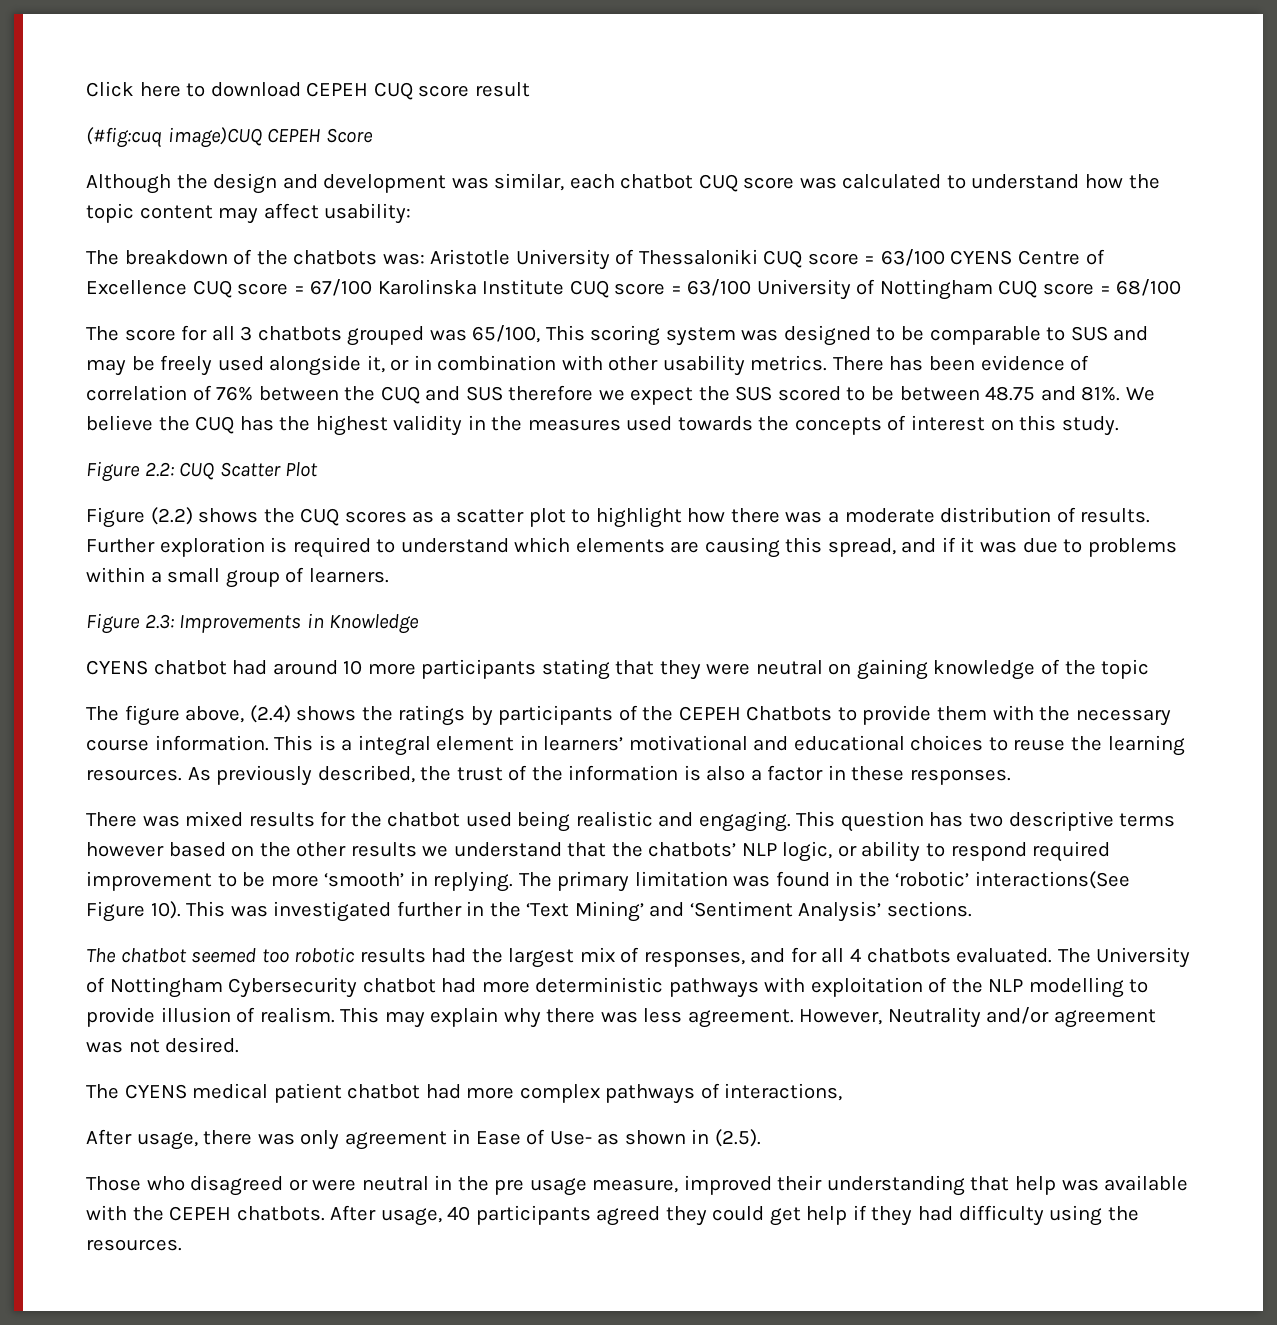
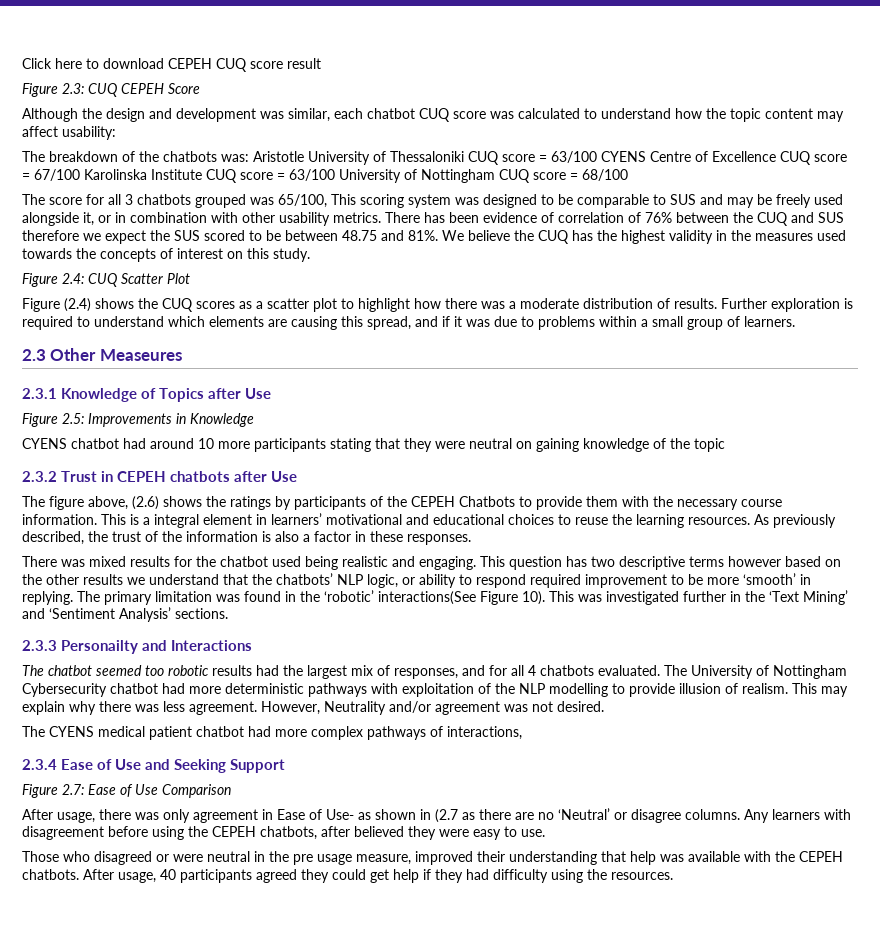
- (#fig:cuq image)CUQ CEPEH Score
+ Figure 2.3: CUQ CEPEH Score
- Figure 2.2: CUQ Scatter Plot
+ Figure 2.4: CUQ Scatter Plot
- Figure (2.2) shows the CUQ scores as a scatter plot to highlight how there was a moderate distribution of results.
+ Figure (2.4) shows the CUQ scores as a scatter plot to highlight how there was a moderate distribution of results.
- Figure 2.3: Improvements in Knowledge
+ 2.3 Other Measeures
+ 2.3.1 Knowledge of Topics after Use
+ Figure 2.5: Improvements in Knowledge
+ 2.3.2 Trust in CEPEH chatbots after Use
- The figure above, (2.4) shows the ratings by participants of the CEPEH Chatbots to provide them with the necessary course information.
+ The figure above, (2.6) shows the ratings by participants of the CEPEH Chatbots to provide them with the necessary course information.
+ 2.3.3 Personailty and Interactions
+ 2.3.4 Ease of Use and Seeking Support
+ Figure 2.7: Ease of Use Comparison
- After usage, there was only agreement in Ease of Use- as shown in (2.5).
+ After usage, there was only agreement in Ease of Use- as shown in (2.7 as there are no ‘Neutral’ or disagree columns. Any learners with disagreement before using the CEPEH chatbots, after believed they were easy to use.

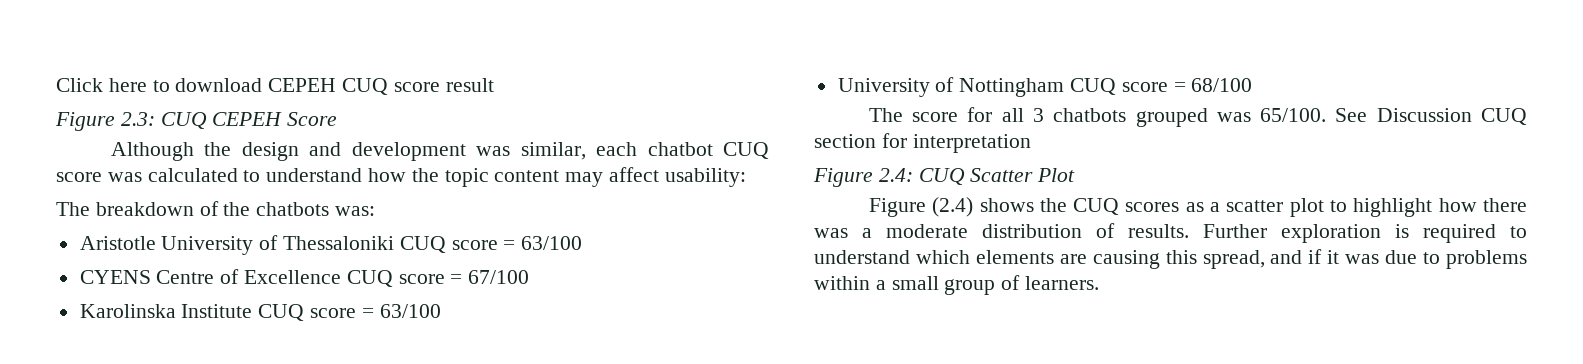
- The breakdown of the chatbots was: Aristotle University of Thessaloniki CUQ score = 63/100 CYENS Centre of Excellence CUQ score = 67/100 Karolinska Institute CUQ score = 63/100 University of Nottingham CUQ score = 68/100
+ The breakdown of the chatbots was:
+ Aristotle University of Thessaloniki CUQ score = 63/100
+ CYENS Centre of Excellence CUQ score = 67/100
+ Karolinska Institute CUQ score = 63/100
+ University of Nottingham CUQ score = 68/100
- The score for all 3 chatbots grouped was 65/100, This scoring system was designed to be comparable to SUS and may be freely used alongside it, or in combination with other usability metrics. There has been evidence of correlation of 76% between the CUQ and SUS therefore we expect the SUS scored to be between 48.75 and 81%. We believe the CUQ has the highest validity in the measures used towards the concepts of interest on this study.
+ The score for all 3 chatbots grouped was 65/100. See Discussion CUQ section for interpretation
- 2.3 Other Measeures
- 2.3.1 Knowledge of Topics after Use
- Figure 2.5: Improvements in Knowledge
- CYENS chatbot had around 10 more participants stating that they were neutral on gaining knowledge of the topic
- 2.3.2 Trust in CEPEH chatbots after Use
- The figure above, (2.6) shows the ratings by participants of the CEPEH Chatbots to provide them with the necessary course information. This is a integral element in learners’ motivational and educational choices to reuse the learning resources. As previously described, the trust of the information is also a factor in these responses.
- There was mixed results for the chatbot used being realistic and engaging. This question has two descriptive terms however based on the other results we understand that the chatbots’ NLP logic, or ability to respond required improvement to be more ‘smooth’ in replying. The primary limitation was found in the ‘robotic’ interactions(See Figure 10). This was investigated further in the ‘Text Mining’ and ‘Sentiment Analysis’ sections.
- 2.3.3 Personailty and Interactions
- The chatbot seemed too robotic results had the largest mix of responses, and for all 4 chatbots evaluated. The University of Nottingham Cybersecurity chatbot had more deterministic pathways with exploitation of the NLP modelling to provide illusion of realism. This may explain why there was less agreement. However, Neutrality and/or agreement was not desired.
- The CYENS medical patient chatbot had more complex pathways of interactions,
- 2.3.4 Ease of Use and Seeking Support
- Figure 2.7: Ease of Use Comparison
- After usage, there was only agreement in Ease of Use- as shown in (2.7 as there are no ‘Neutral’ or disagree columns. Any learners with disagreement before using the CEPEH chatbots, after believed they were easy to use.
- Those who disagreed or were neutral in the pre usage measure, improved their understanding that help was available with the CEPEH chatbots. After usage, 40 participants agreed they could get help if they had difficulty using the resources.

